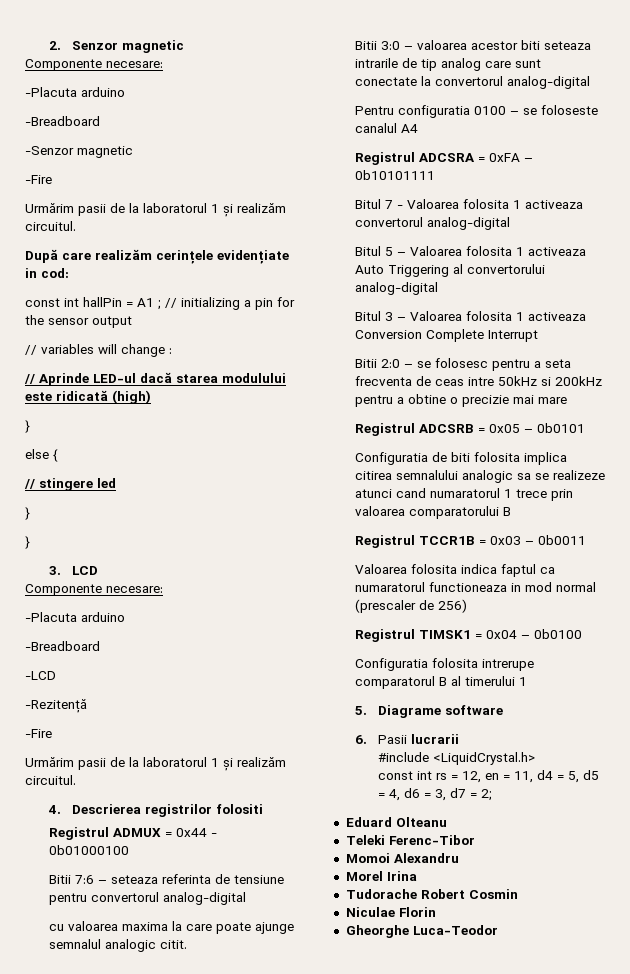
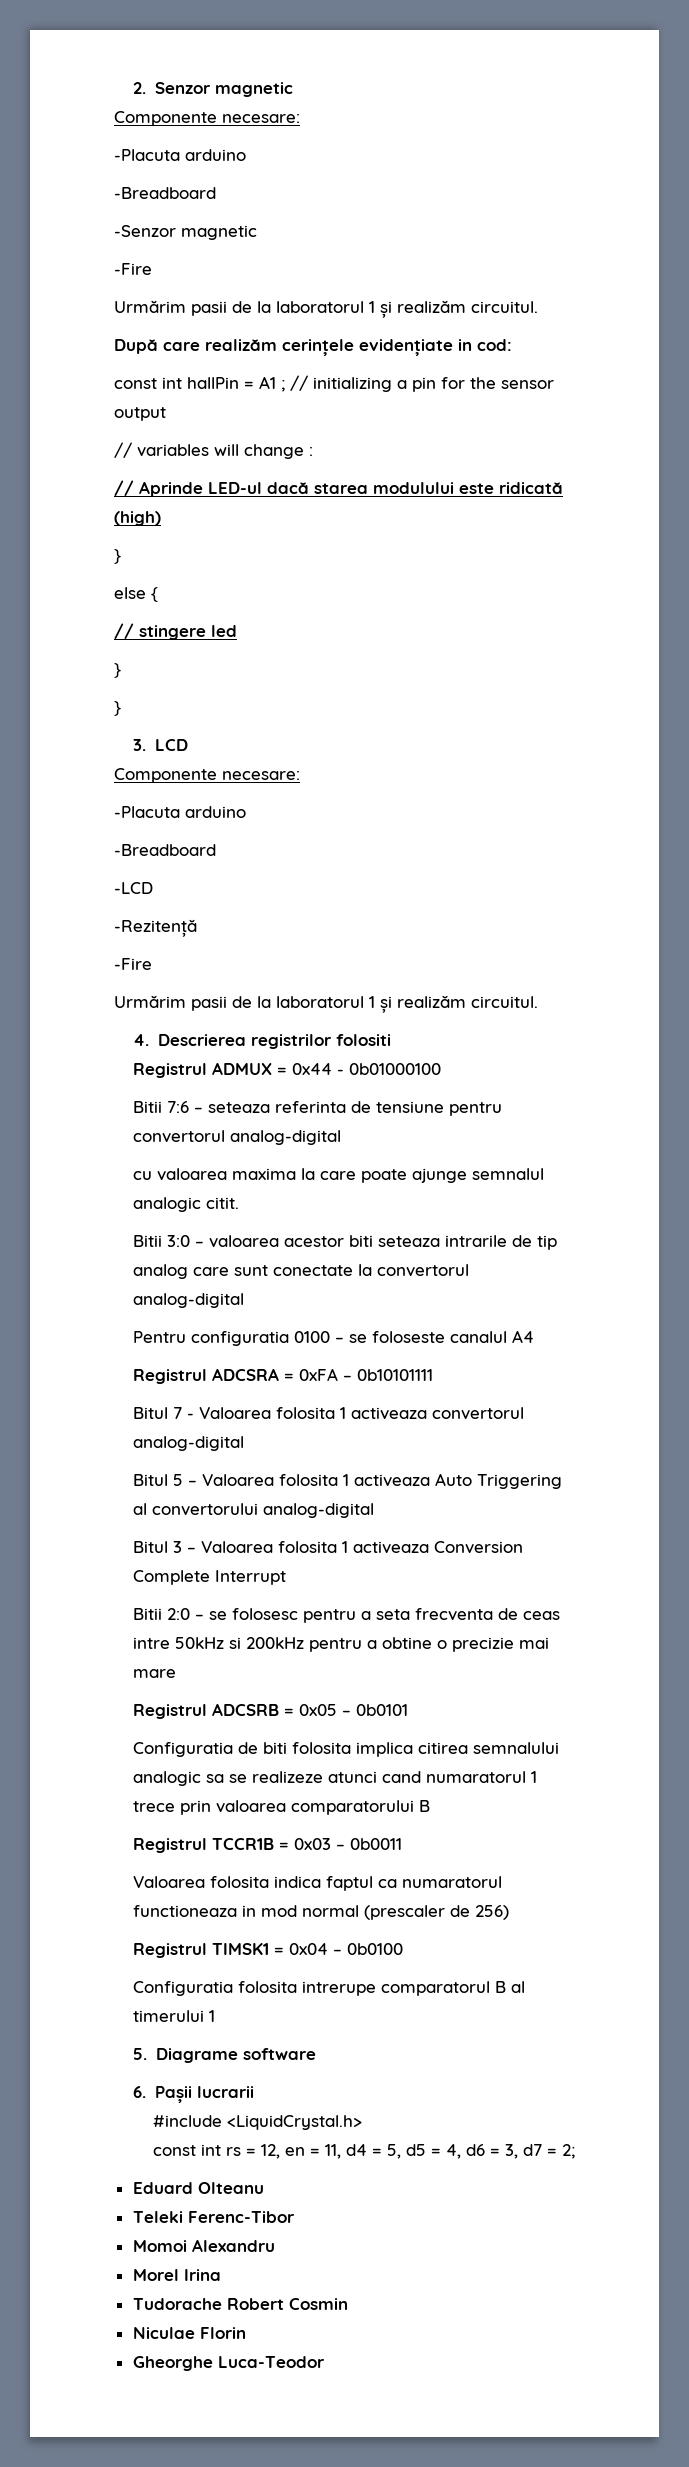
- 6. Pasii lucrarii
+ 6. Pașii lucrarii

